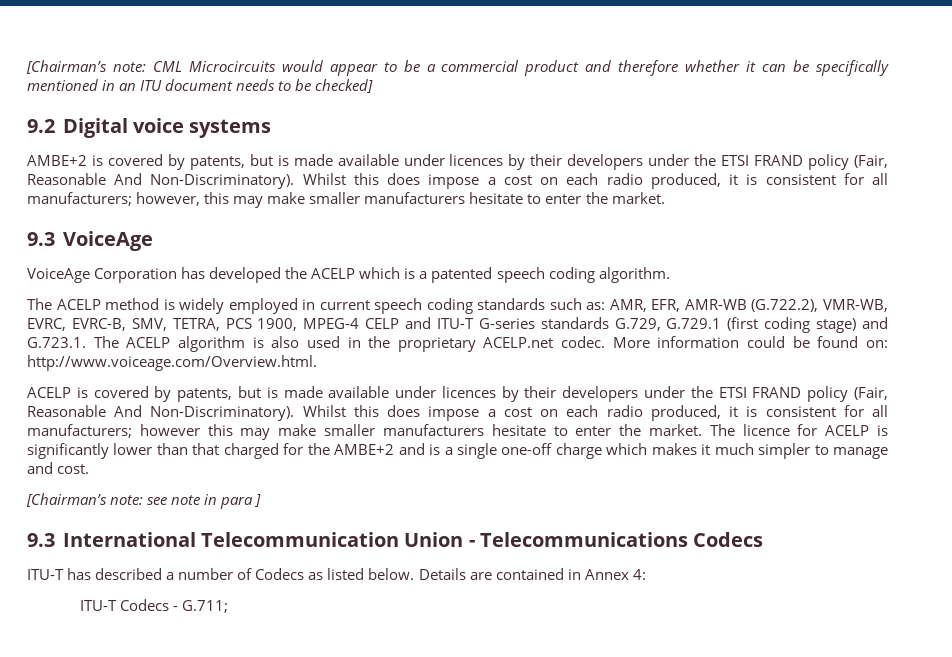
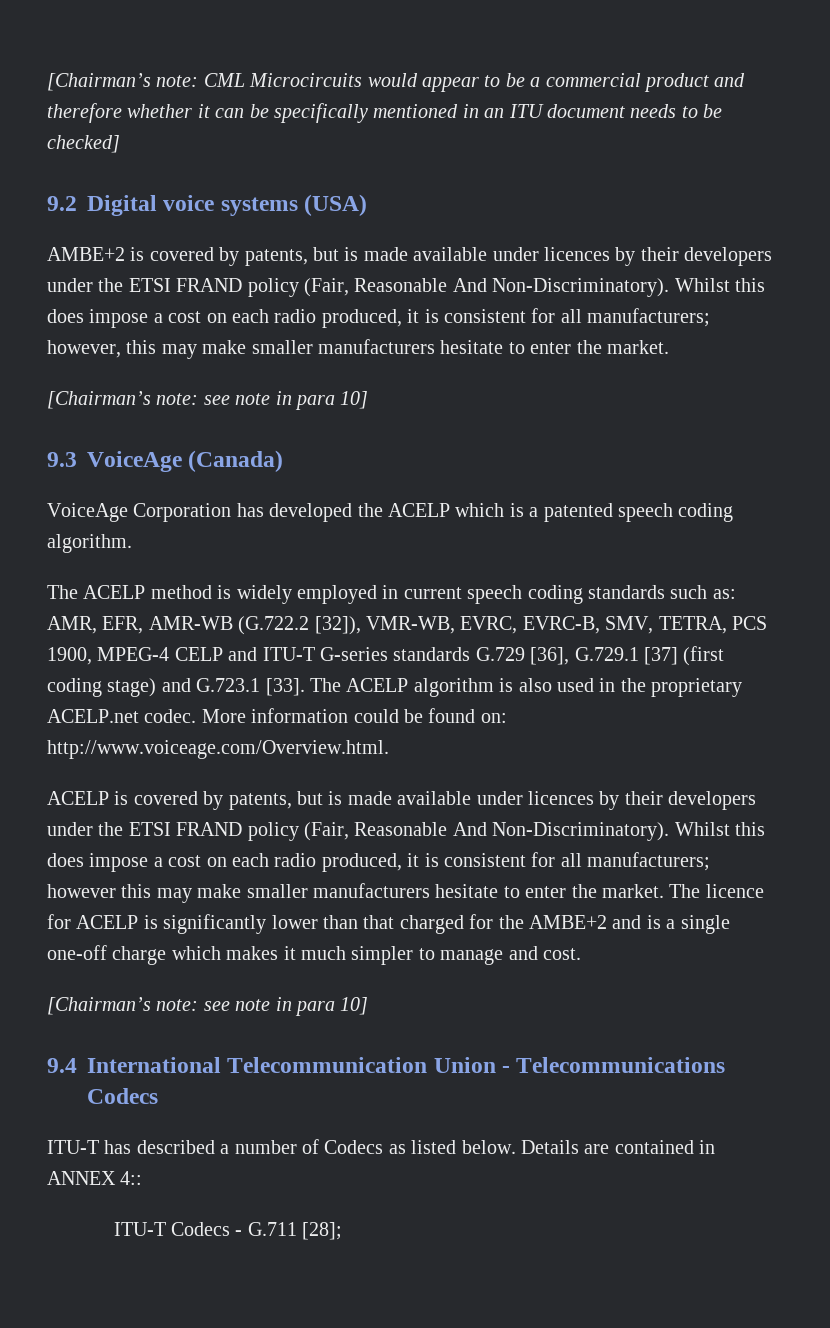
- 9.2 Digital voice systems
+ 9.2 Digital voice systems (USA)
  Whilst this does impose a cost on each radio produced, it is consistent for all manufacturers; however, this may make smaller manufacturers hesitate to enter the market.
+ [Chairman’s note: see note in para 10]
- 9.3 VoiceAge
+ 9.3 VoiceAge (Canada)
- The ACELP method is widely employed in current speech coding standards such as: AMR, EFR, AMR-WB (G.722.2), VMR-WB, EVRC, EVRC-B, SMV, TETRA, PCS 1900, MPEG-4 CELP and ITU-T G-series standards G.729, G.729.1 (first coding stage) and G.723.1. The ACELP algorithm is also used in the proprietary ACELP.net codec.
+ The ACELP method is widely employed in current speech coding standards such as: AMR, EFR, AMR-WB (G.722.2 [32]), VMR-WB, EVRC, EVRC-B, SMV, TETRA, PCS 1900, MPEG-4 CELP and ITU-T G-series standards G.729 [36], G.729.1 [37] (first coding stage) and G.723.1 [33]. The ACELP algorithm is also used in the proprietary ACELP.net codec.
  The licence for ACELP is significantly lower than that charged for the AMBE+2 and is a single one-off charge which makes it much simpler to manage and cost.
- [Chairman’s note: see note in para ]
- 9.3 International Telecommunication Union - Telecommunications Codecs
+ [Chairman’s note: see note in para 10]
+ 9.4 International Telecommunication Union - Telecommunications Codecs
- Details are contained in Annex 4:
+ Details are contained in ANNEX 4::
- ITU-T Codecs - G.711;
+ ITU-T Codecs - G.711 [28];

